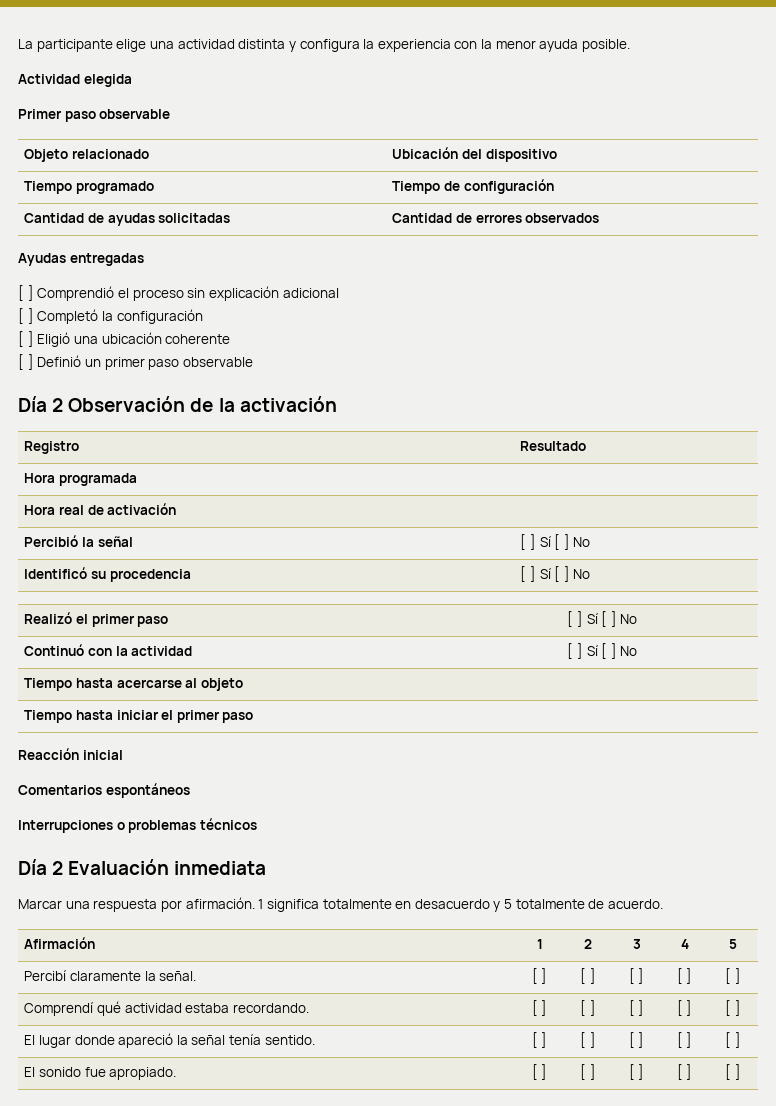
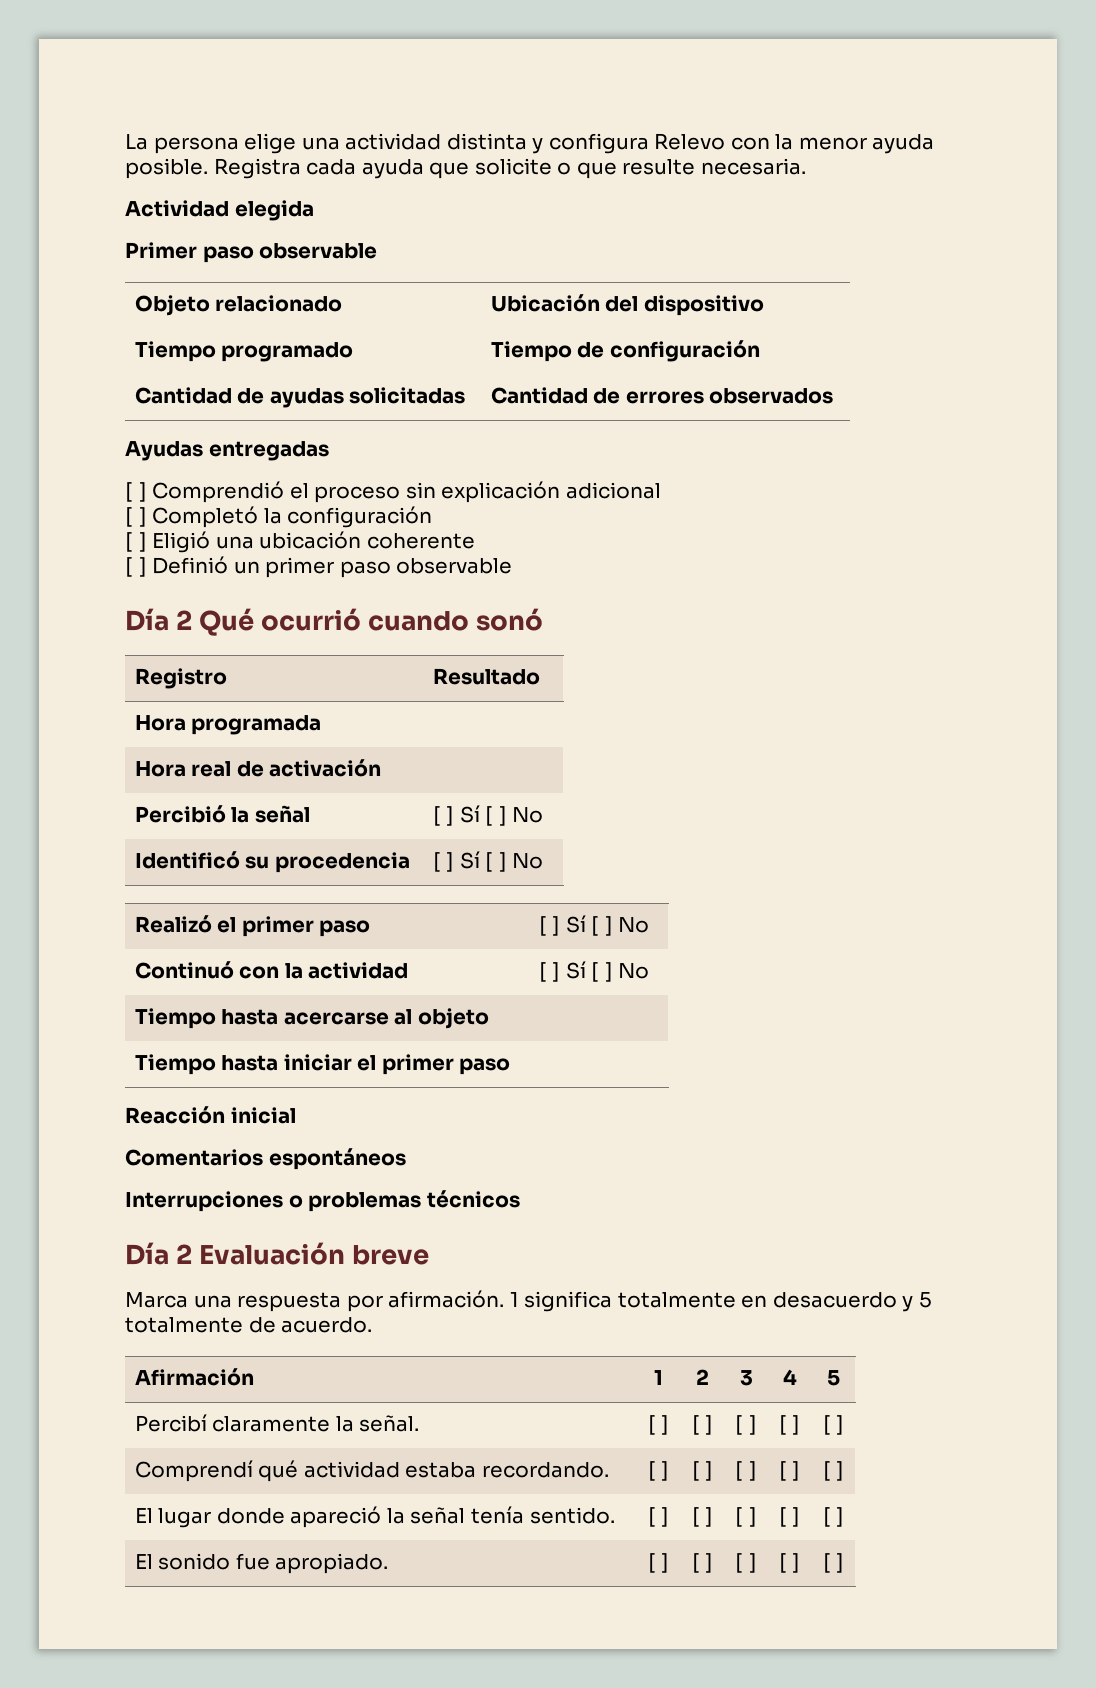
- La participante elige una actividad distinta y configura la experiencia con la menor ayuda posible.
+ La persona elige una actividad distinta y configura Relevo con la menor ayuda posible. Registra cada ayuda que solicite o que resulte necesaria.
- Día 2 Observación de la activación
+ Día 2 Qué ocurrió cuando sonó
- Día 2 Evaluación inmediata
- Marcar una respuesta por afirmación.
+ Día 2 Evaluación breve
+ Marca una respuesta por afirmación.

